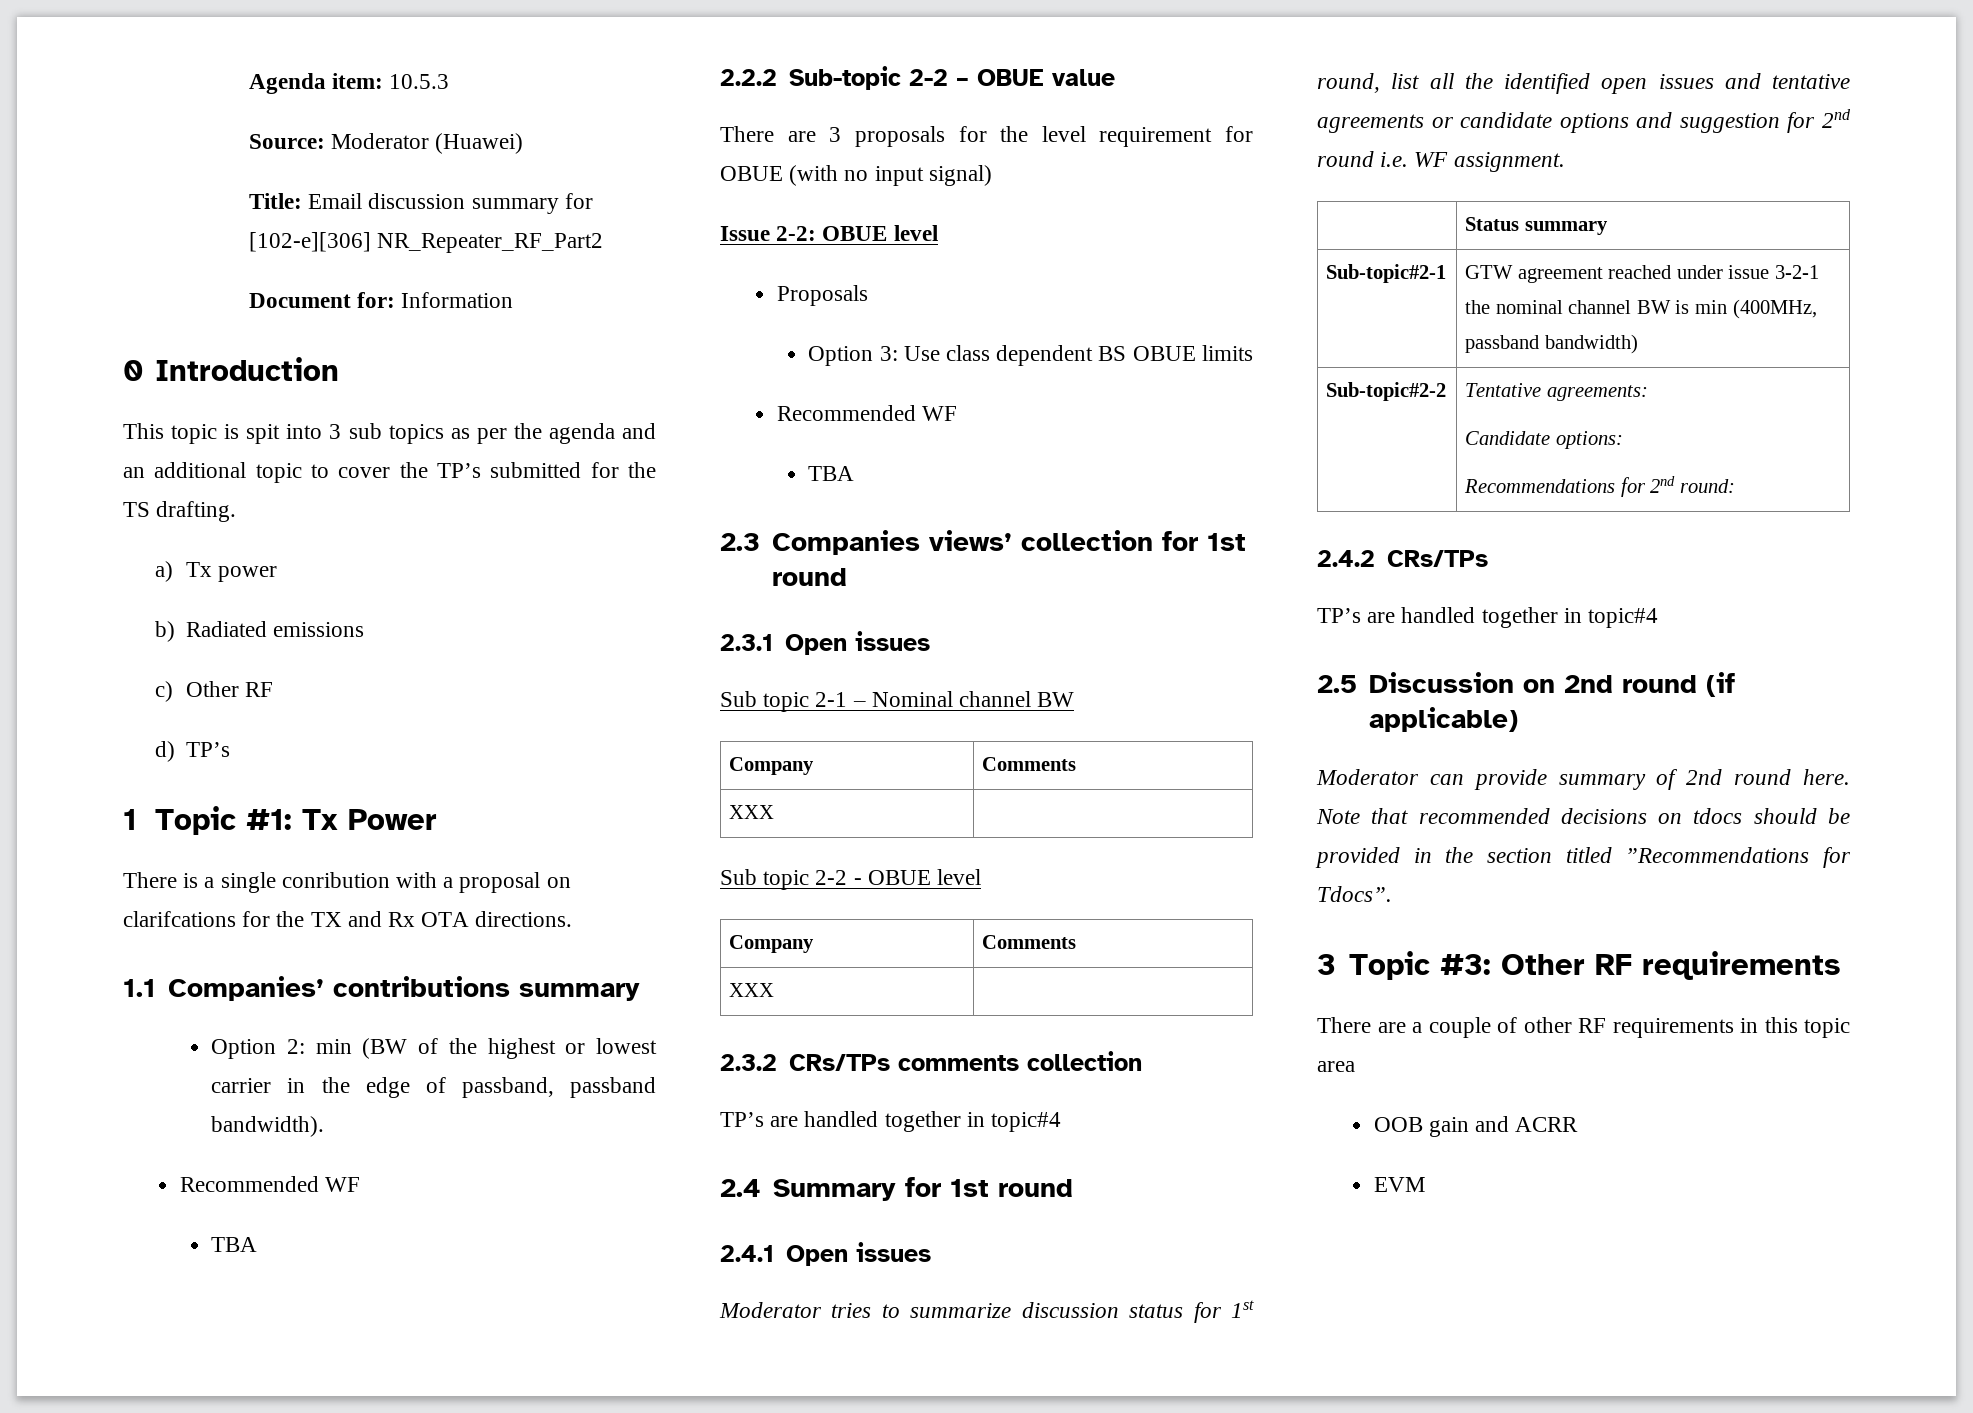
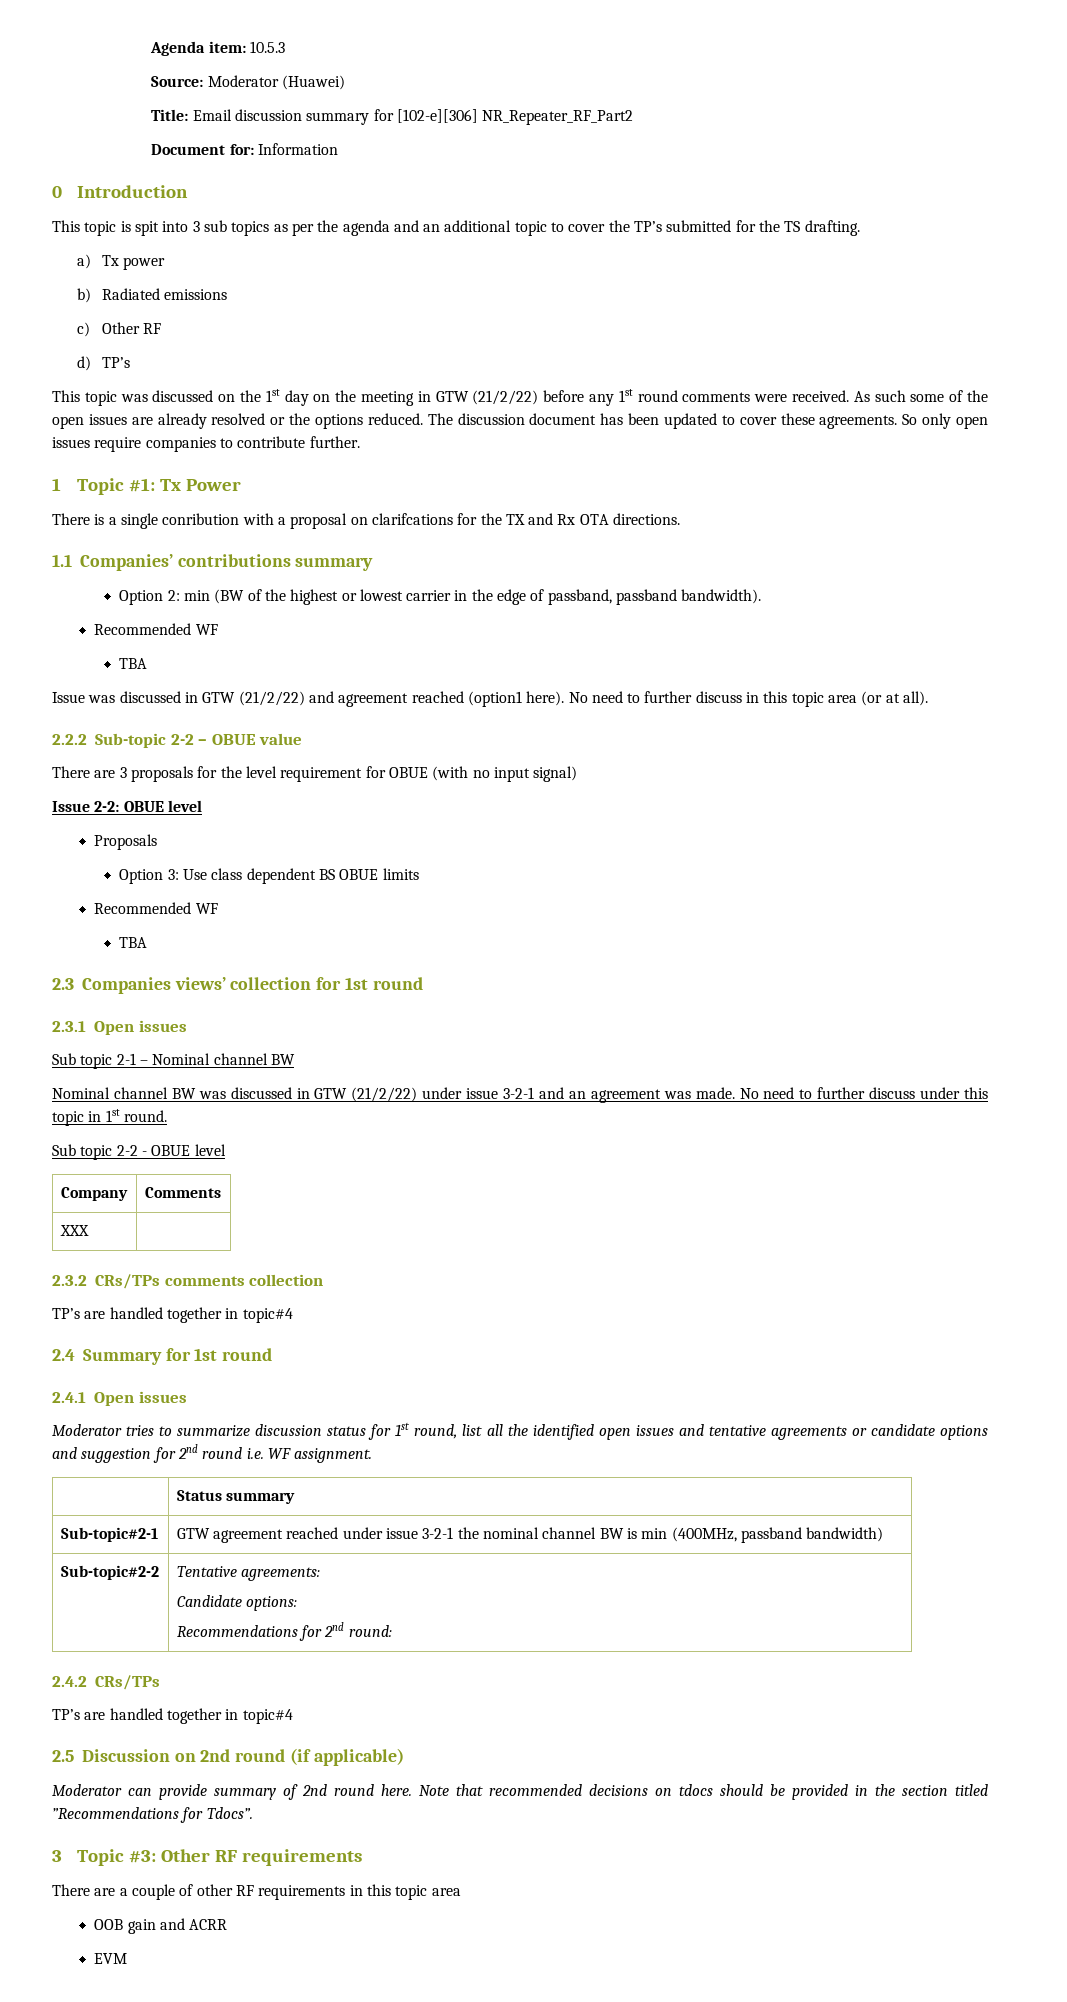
+ This topic was discussed on the 1st day on the meeting in GTW (21/2/22) before any 1st round comments were received. As such some of the open issues are already resolved or the options reduced. The discussion document has been updated to cover these agreements. So only open issues require companies to contribute further.
+ Issue was discussed in GTW (21/2/22) and agreement reached (option1 here). No need to further discuss in this topic area (or at all).
  Sub topic 2-1 – Nominal channel BW
- Company | Comments
- XXX |
+ Nominal channel BW was discussed in GTW (21/2/22) under issue 3-2-1 and an agreement was made. No need to further discuss under this topic in 1st round.

